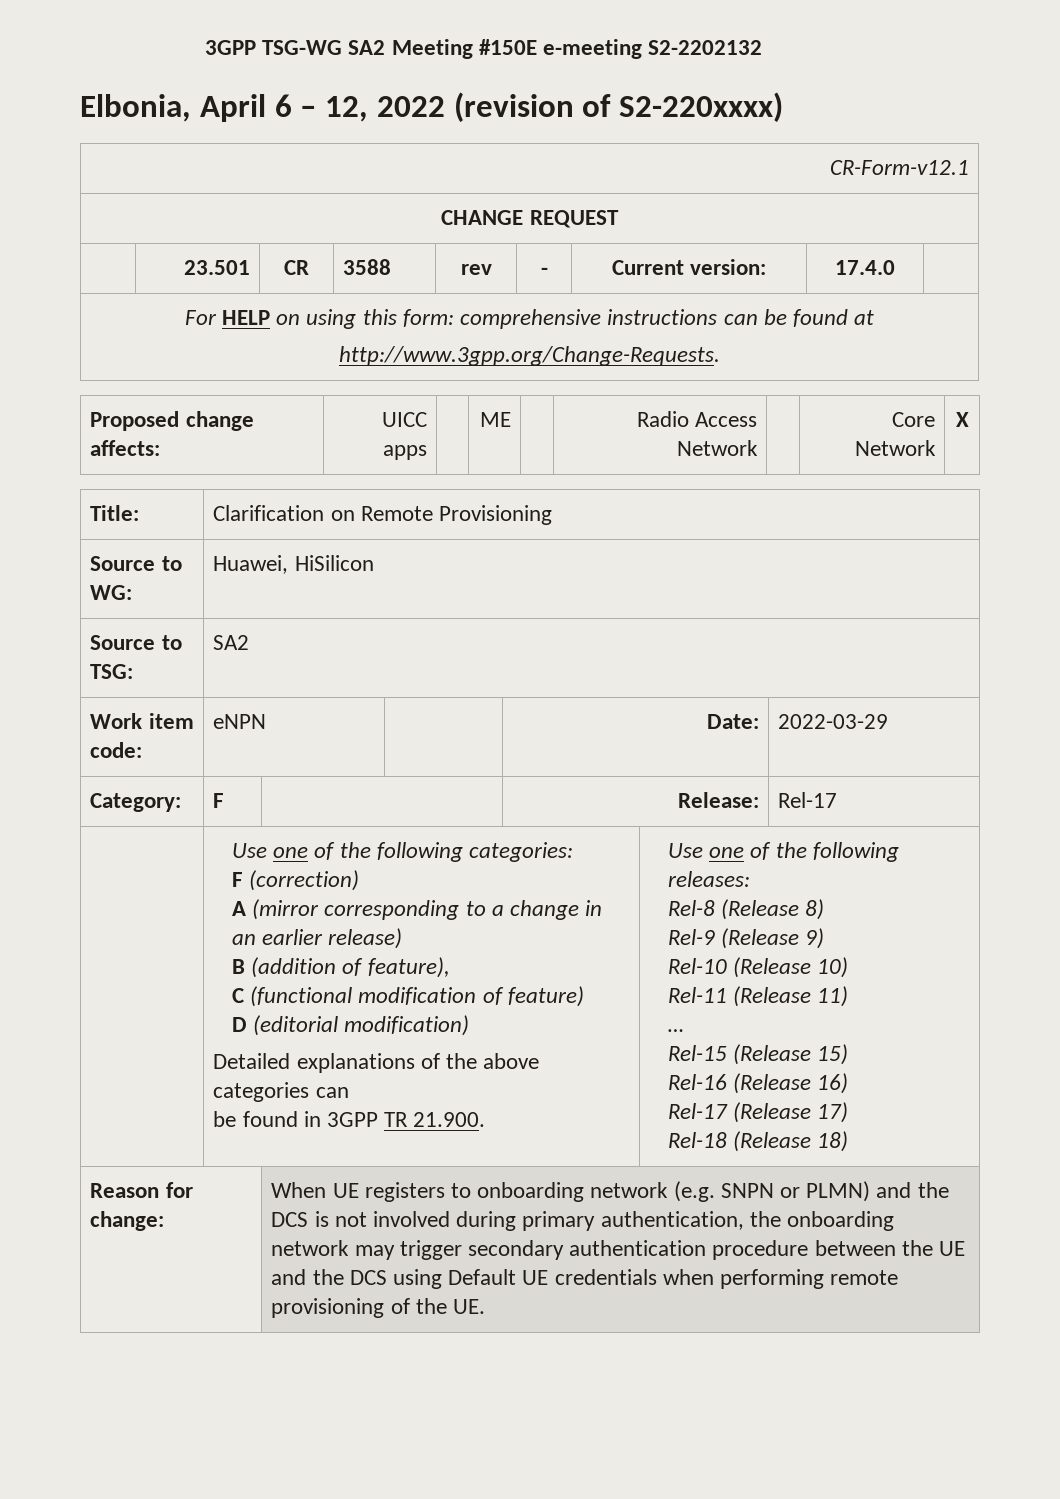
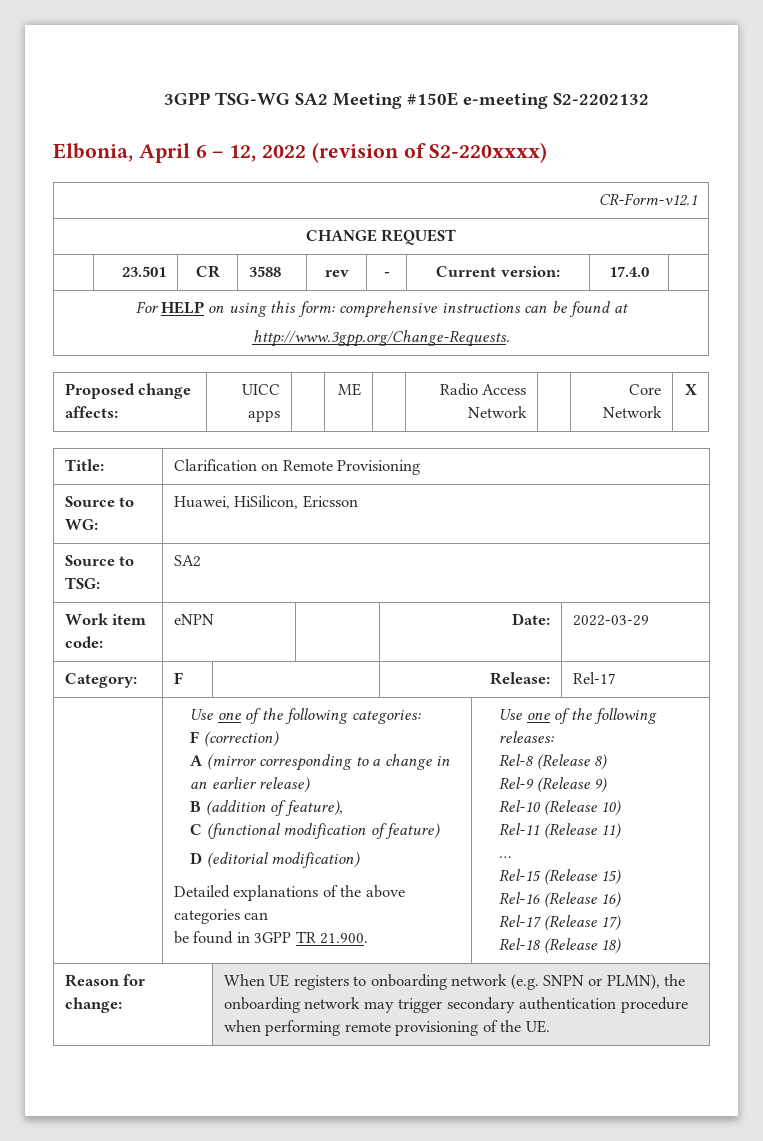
- Source to WG: | Huawei, HiSilicon
+ Source to WG: | Huawei, HiSilicon, Ericsson
- When UE registers to onboarding network (e.g. SNPN or PLMN) and the DCS is not involved during primary authentication, the onboarding network may trigger secondary authentication procedure between the UE and the DCS using Default UE credentials when performing remote provisioning of the UE.
+ When UE registers to onboarding network (e.g. SNPN or PLMN), the onboarding network may trigger secondary authentication procedure when performing remote provisioning of the UE.

